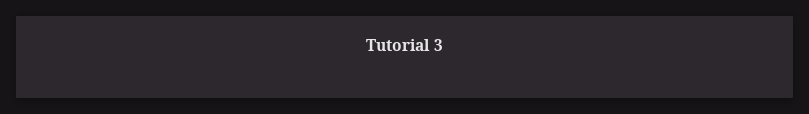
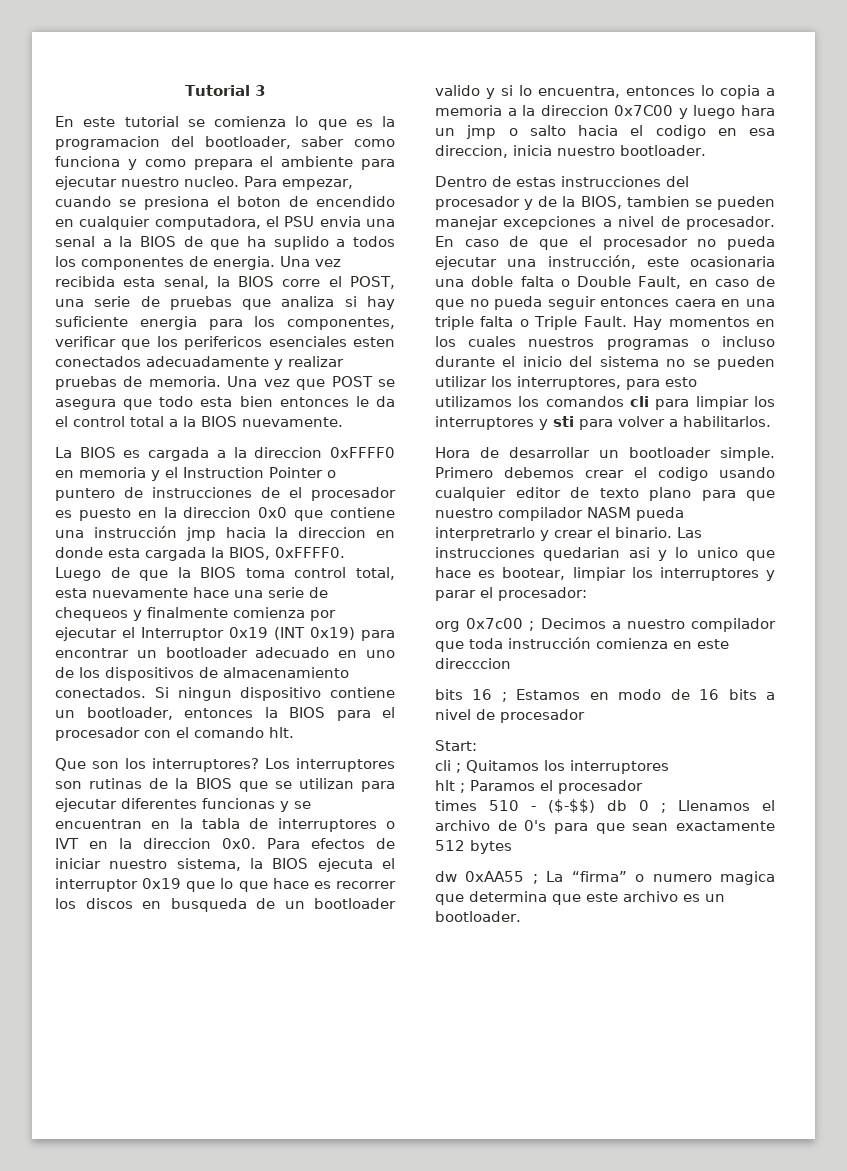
+ En este tutorial se comienza lo que es la programacion del bootloader, saber como funciona y como prepara el ambiente para ejecutar nuestro nucleo. Para empezar, cuando se presiona el boton de encendido en cualquier computadora, el PSU envia una senal a la BIOS de que ha suplido a todos los componentes de energia. Una vez recibida esta senal, la BIOS corre el POST, una serie de pruebas que analiza si hay suficiente energia para los componentes, verificar que los perifericos esenciales esten conectados adecuadamente y realizar pruebas de memoria. Una vez que POST se asegura que todo esta bien entonces le da el control total a la BIOS nuevamente.
+ La BIOS es cargada a la direccion 0xFFFF0 en memoria y el Instruction Pointer o puntero de instrucciones de el procesador es puesto en la direccion 0x0 que contiene una instrucción jmp hacia la direccion en donde esta cargada la BIOS, 0xFFFF0. Luego de que la BIOS toma control total, esta nuevamente hace una serie de chequeos y finalmente comienza por ejecutar el Interruptor 0x19 (INT 0x19) para encontrar un bootloader adecuado en uno de los dispositivos de almacenamiento conectados. Si ningun dispositivo contiene un bootloader, entonces la BIOS para el procesador con el comando hlt.
+ Que son los interruptores? Los interruptores son rutinas de la BIOS que se utilizan para ejecutar diferentes funcionas y se encuentran en la tabla de interruptores o IVT en la direccion 0x0. Para efectos de iniciar nuestro sistema, la BIOS ejecuta el interruptor 0x19 que lo que hace es recorrer los discos en busqueda de un bootloader valido y si lo encuentra, entonces lo copia a memoria a la direccion 0x7C00 y luego hara un jmp o salto hacia el codigo en esa direccion, inicia nuestro bootloader.
+ Dentro de estas instrucciones del procesador y de la BIOS, tambien se pueden manejar excepciones a nivel de procesador. En caso de que el procesador no pueda ejecutar una instrucción, este ocasionaria una doble falta o Double Fault, en caso de que no pueda seguir entonces caera en una triple falta o Triple Fault. Hay momentos en los cuales nuestros programas o incluso durante el inicio del sistema no se pueden utilizar los interruptores, para esto utilizamos los comandos cli para limpiar los interruptores y sti para volver a habilitarlos.
+ Hora de desarrollar un bootloader simple. Primero debemos crear el codigo usando cualquier editor de texto plano para que nuestro compilador NASM pueda interpretrarlo y crear el binario. Las instrucciones quedarian asi y lo unico que hace es bootear, limpiar los interruptores y parar el procesador:
+ org 0x7c00 ; Decimos a nuestro compilador que toda instrucción comienza en este direcccion
+ bits 16 ; Estamos en modo de 16 bits a nivel de procesador
+ Start:
+ cli ; Quitamos los interruptores
+ hlt ; Paramos el procesador
+ times 510 - ($-$$) db 0 ; Llenamos el archivo de 0's para que sean exactamente 512 bytes
+ dw 0xAA55 ; La “firma” o numero magica que determina que este archivo es un bootloader.

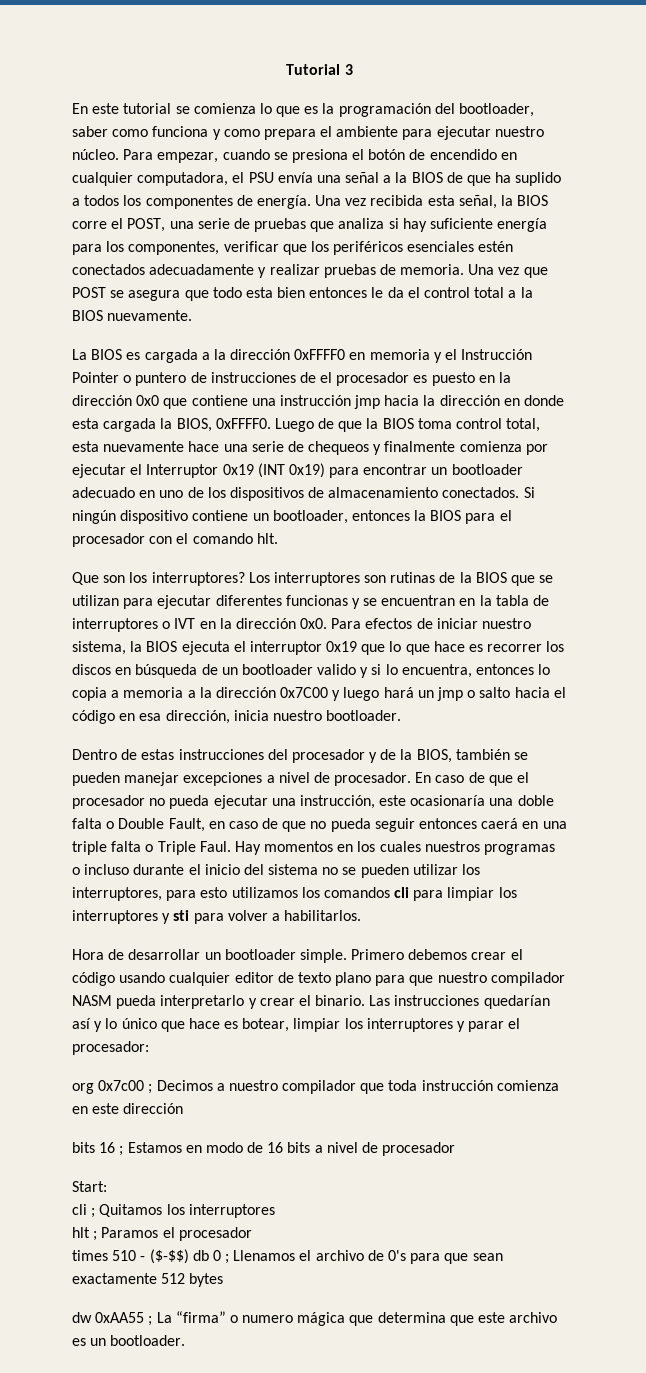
- En este tutorial se comienza lo que es la programacion del bootloader, saber como funciona y como prepara el ambiente para ejecutar nuestro nucleo.
+ En este tutorial se comienza lo que es la programación del bootloader, saber como funciona y como prepara el ambiente para ejecutar nuestro núcleo.
- Para empezar, cuando se presiona el boton de encendido en cualquier computadora, el PSU envia una senal a la BIOS de que ha suplido a todos los componentes de energia.
+ Para empezar, cuando se presiona el botón de encendido en cualquier computadora, el PSU envía una señal a la BIOS de que ha suplido a todos los componentes de energía.
- Una vez recibida esta senal, la BIOS corre el POST, una serie de pruebas que analiza si hay suficiente energia para los componentes, verificar que los perifericos esenciales esten conectados adecuadamente y realizar pruebas de memoria.
+ Una vez recibida esta señal, la BIOS corre el POST, una serie de pruebas que analiza si hay suficiente energía para los componentes, verificar que los periféricos esenciales estén conectados adecuadamente y realizar pruebas de memoria.
- La BIOS es cargada a la direccion 0xFFFF0 en memoria y el Instruction Pointer o puntero de instrucciones de el procesador es puesto en la direccion 0x0 que contiene una instrucción jmp hacia la direccion en donde esta cargada la BIOS, 0xFFFF0.
+ La BIOS es cargada a la dirección 0xFFFF0 en memoria y el Instrucción Pointer o puntero de instrucciones de el procesador es puesto en la dirección 0x0 que contiene una instrucción jmp hacia la dirección en donde esta cargada la BIOS, 0xFFFF0.
- Si ningun dispositivo contiene un bootloader, entonces la BIOS para el procesador con el comando hlt.
+ Si ningún dispositivo contiene un bootloader, entonces la BIOS para el procesador con el comando hlt.
- Los interruptores son rutinas de la BIOS que se utilizan para ejecutar diferentes funcionas y se encuentran en la tabla de interruptores o IVT en la direccion 0x0.
+ Los interruptores son rutinas de la BIOS que se utilizan para ejecutar diferentes funcionas y se encuentran en la tabla de interruptores o IVT en la dirección 0x0.
- Para efectos de iniciar nuestro sistema, la BIOS ejecuta el interruptor 0x19 que lo que hace es recorrer los discos en busqueda de un bootloader valido y si lo encuentra, entonces lo copia a memoria a la direccion 0x7C00 y luego hara un jmp o salto hacia el codigo en esa direccion, inicia nuestro bootloader.
+ Para efectos de iniciar nuestro sistema, la BIOS ejecuta el interruptor 0x19 que lo que hace es recorrer los discos en búsqueda de un bootloader valido y si lo encuentra, entonces lo copia a memoria a la dirección 0x7C00 y luego hará un jmp o salto hacia el código en esa dirección, inicia nuestro bootloader.
- Dentro de estas instrucciones del procesador y de la BIOS, tambien se pueden manejar excepciones a nivel de procesador.
+ Dentro de estas instrucciones del procesador y de la BIOS, también se pueden manejar excepciones a nivel de procesador.
- En caso de que el procesador no pueda ejecutar una instrucción, este ocasionaria una doble falta o Double Fault, en caso de que no pueda seguir entonces caera en una triple falta o Triple Fault.
+ En caso de que el procesador no pueda ejecutar una instrucción, este ocasionaría una doble falta o Double Fault, en caso de que no pueda seguir entonces caerá en una triple falta o Triple Faul.
- Primero debemos crear el codigo usando cualquier editor de texto plano para que nuestro compilador NASM pueda interpretrarlo y crear el binario.
+ Primero debemos crear el código usando cualquier editor de texto plano para que nuestro compilador NASM pueda interpretarlo y crear el binario.
- Las instrucciones quedarian asi y lo unico que hace es bootear, limpiar los interruptores y parar el procesador:
+ Las instrucciones quedarían así y lo único que hace es botear, limpiar los interruptores y parar el procesador:
- org 0x7c00 ; Decimos a nuestro compilador que toda instrucción comienza en este direcccion
+ org 0x7c00 ; Decimos a nuestro compilador que toda instrucción comienza en este dirección
- dw 0xAA55 ; La “firma” o numero magica que determina que este archivo es un bootloader.
+ dw 0xAA55 ; La “firma” o numero mágica que determina que este archivo es un bootloader.

